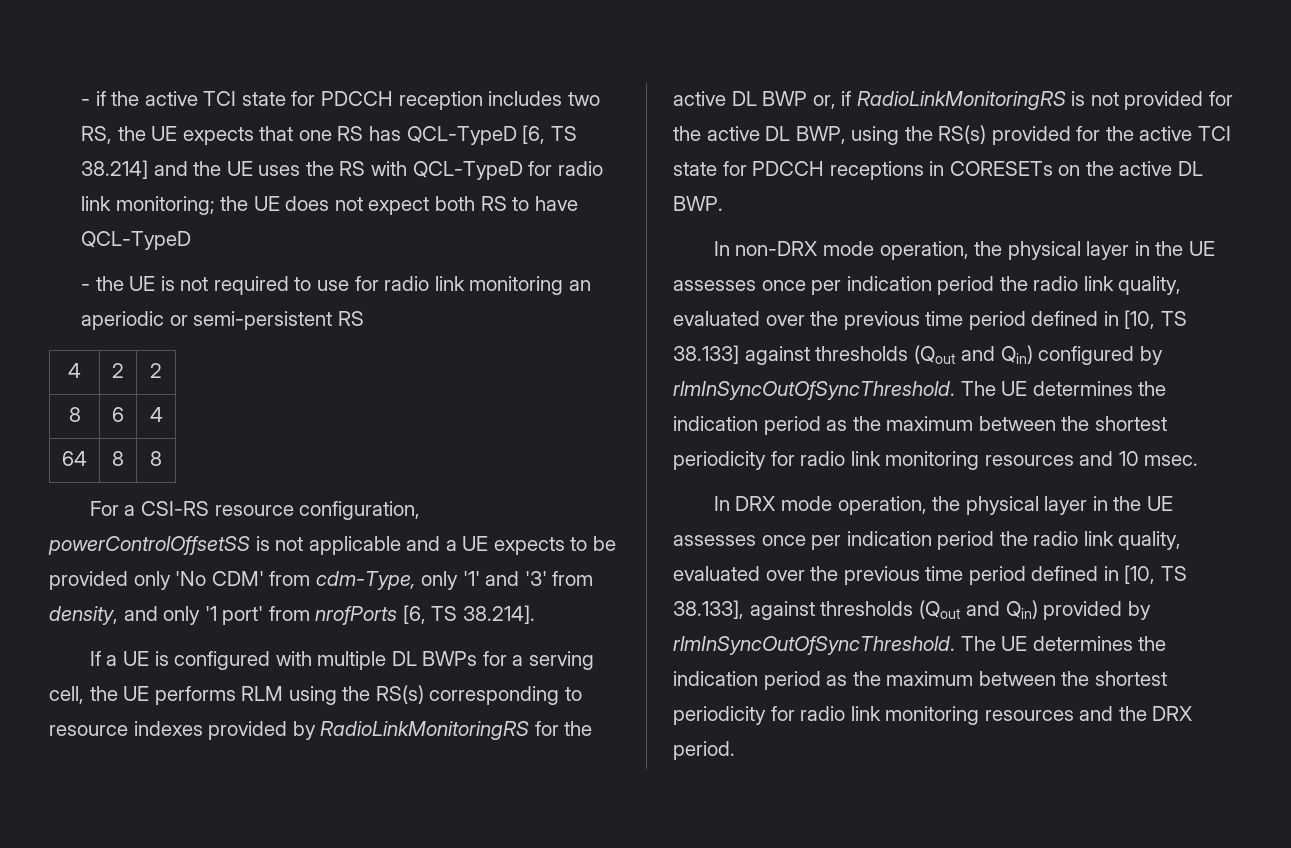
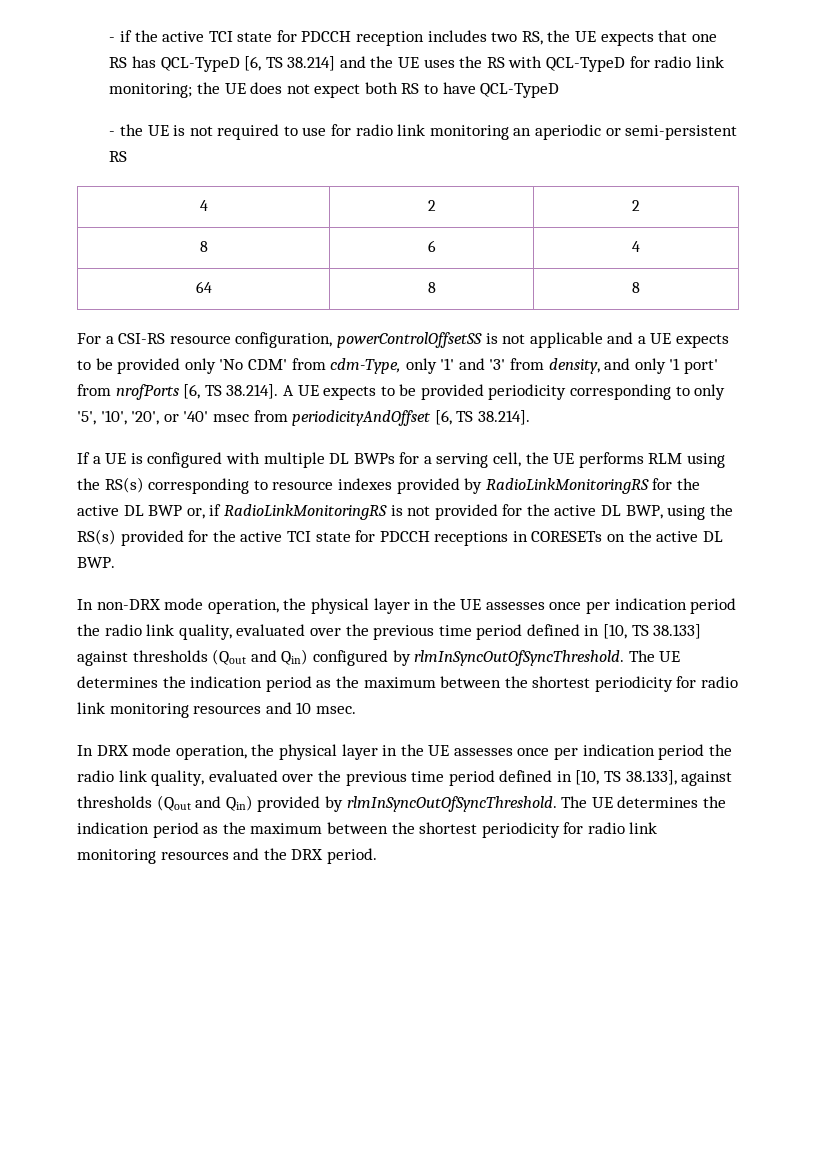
- For a CSI-RS resource configuration, powerControlOffsetSS is not applicable and a UE expects to be provided only 'No CDM' from cdm-Type, only '1' and '3' from density, and only '1 port' from nrofPorts [6, TS 38.214].
+ For a CSI-RS resource configuration, powerControlOffsetSS is not applicable and a UE expects to be provided only 'No CDM' from cdm-Type, only '1' and '3' from density, and only '1 port' from nrofPorts [6, TS 38.214]. A UE expects to be provided periodicity corresponding to only '5', '10', '20', or '40' msec from periodicityAndOffset [6, TS 38.214].

